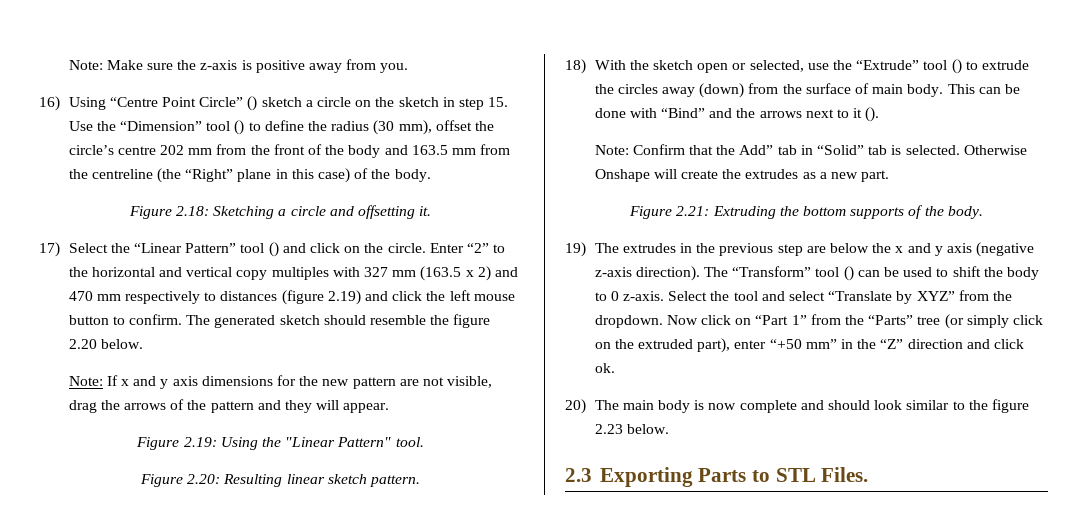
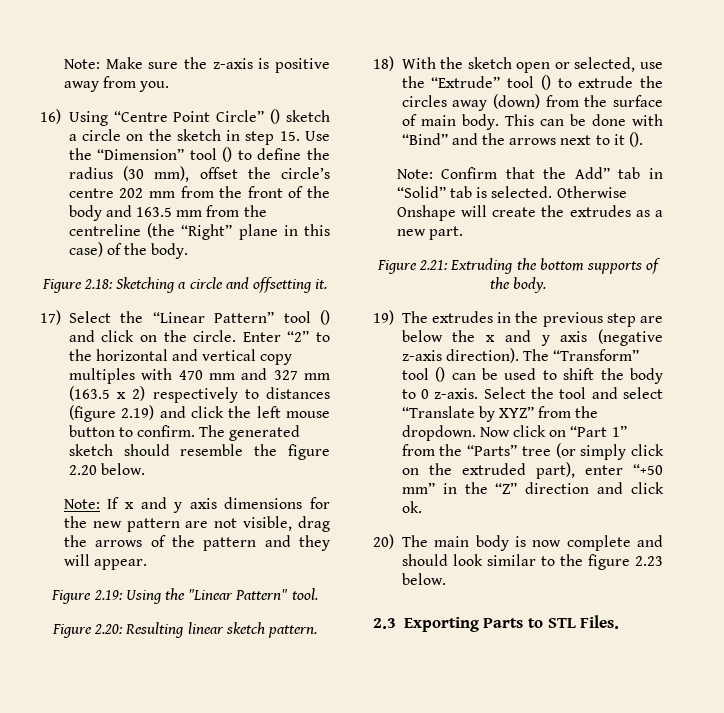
- Enter “2” to the horizontal and vertical copy multiples with 327 mm (163.5 x 2) and 470 mm respectively to distances (figure 2.19) and click the left mouse button to confirm.
+ Enter “2” to the horizontal and vertical copy multiples with 470 mm and 327 mm (163.5 x 2) respectively to distances (figure 2.19) and click the left mouse button to confirm.

